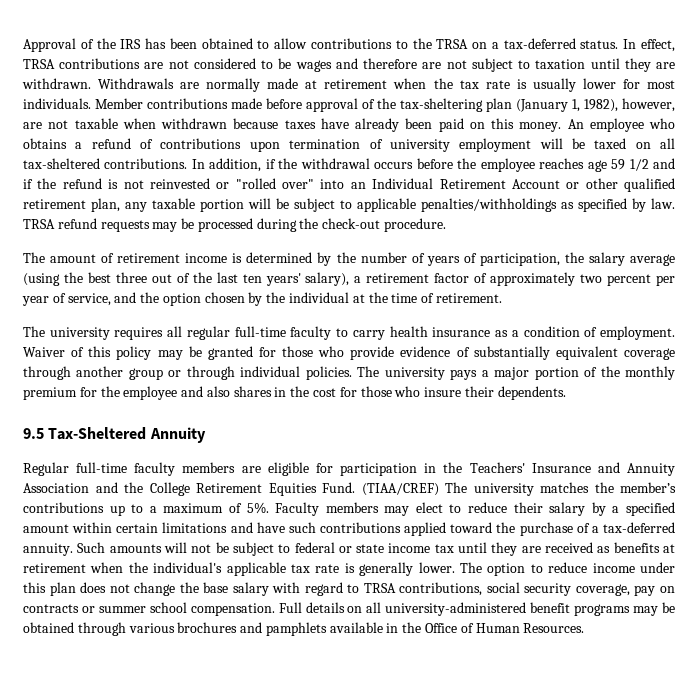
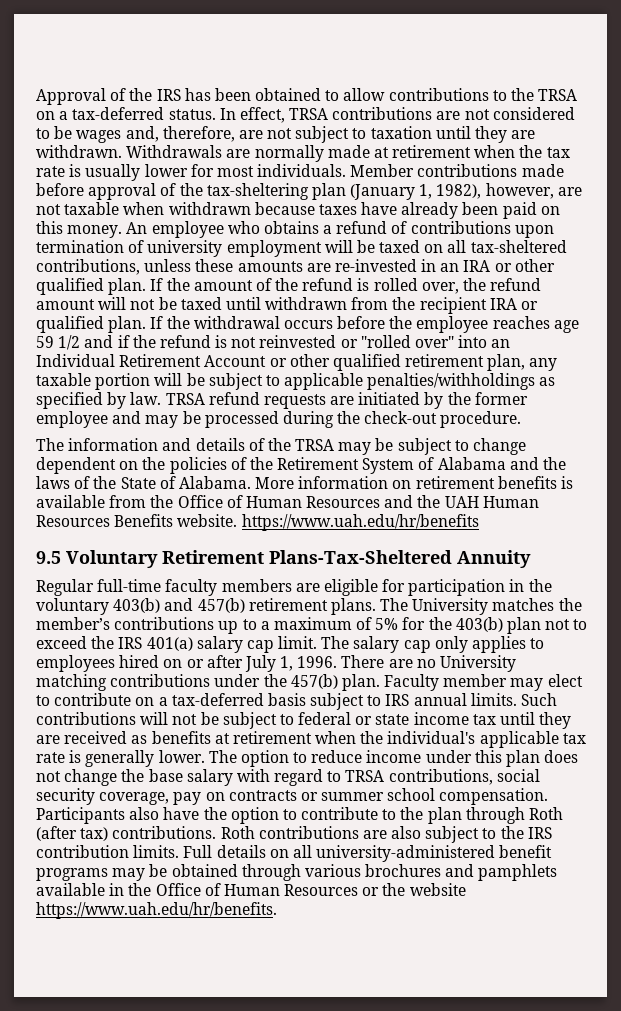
- In effect, TRSA contributions are not considered to be wages and therefore are not subject to taxation until they are withdrawn.
+ In effect, TRSA contributions are not considered to be wages and, therefore, are not subject to taxation until they are withdrawn.
- An employee who obtains a refund of contributions upon termination of university employment will be taxed on all tax-sheltered contributions. In addition, if the withdrawal occurs before the employee reaches age 59 1/2 and if the refund is not reinvested or "rolled over" into an Individual Retirement Account or other qualified retirement plan, any taxable portion will be subject to applicable penalties/withholdings as specified by law.
+ An employee who obtains a refund of contributions upon termination of university employment will be taxed on all tax-sheltered contributions, unless these amounts are re-invested in an IRA or other qualified plan. If the amount of the refund is rolled over, the refund amount will not be taxed until withdrawn from the recipient IRA or qualified plan. If the withdrawal occurs before the employee reaches age 59 1/2 and if the refund is not reinvested or "rolled over" into an Individual Retirement Account or other qualified retirement plan, any taxable portion will be subject to applicable penalties/withholdings as specified by law.
- TRSA refund requests may be processed during the check-out procedure.
+ TRSA refund requests are initiated by the former employee and may be processed during the check-out procedure.
- The amount of retirement income is determined by the number of years of participation, the salary average (using the best three out of the last ten years' salary), a retirement factor of approximately two percent per year of service, and the option chosen by the individual at the time of retirement.
- The university requires all regular full-time faculty to carry health insurance as a condition of employment. Waiver of this policy may be granted for those who provide evidence of substantially equivalent coverage through another group or through individual policies. The university pays a major portion of the monthly premium for the employee and also shares in the cost for those who insure their dependents.
- 9.5 Tax-Sheltered Annuity
+ The information and details of the TRSA may be subject to change dependent on the policies of the Retirement System of Alabama and the laws of the State of Alabama. More information on retirement benefits is available from the Office of Human Resources and the UAH Human Resources Benefits website. https://www.uah.edu/hr/benefits
+ 9.5 Voluntary Retirement Plans-Tax-Sheltered Annuity
- Regular full-time faculty members are eligible for participation in the Teachers' Insurance and Annuity Association and the College Retirement Equities Fund. (TIAA/CREF) The university matches the member’s contributions up to a maximum of 5%. Faculty members may elect to reduce their salary by a specified amount within certain limitations and have such contributions applied toward the purchase of a tax-deferred annuity. Such amounts will not be subject to federal or state income tax until they are received as benefits at retirement when the individual's applicable tax rate is generally lower.
+ Regular full-time faculty members are eligible for participation in the voluntary 403(b) and 457(b) retirement plans. The University matches the member’s contributions up to a maximum of 5% for the 403(b) plan not to exceed the IRS 401(a) salary cap limit. The salary cap only applies to employees hired on or after July 1, 1996. There are no University matching contributions under the 457(b) plan. Faculty member may elect to contribute on a tax-deferred basis subject to IRS annual limits. Such contributions will not be subject to federal or state income tax until they are received as benefits at retirement when the individual's applicable tax rate is generally lower.
+ Participants also have the option to contribute to the plan through Roth (after tax) contributions. Roth contributions are also subject to the IRS contribution limits.
- Full details on all university-administered benefit programs may be obtained through various brochures and pamphlets available in the Office of Human Resources.
+ Full details on all university-administered benefit programs may be obtained through various brochures and pamphlets available in the Office of Human Resources or the website https://www.uah.edu/hr/benefits.

